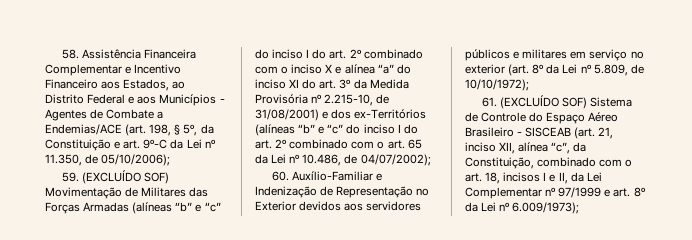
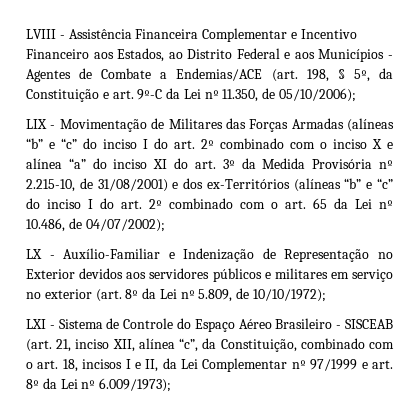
- 58. Assistência Financeira Complementar e Incentivo Financeiro aos Estados, ao Distrito Federal e aos Municípios - Agentes de Combate a Endemias/ACE (art. 198, § 5º, da Constituição e art. 9º-C da Lei nº 11.350, de 05/10/2006);
+ LVIII - Assistência Financeira Complementar e Incentivo Financeiro aos Estados, ao Distrito Federal e aos Municípios - Agentes de Combate a Endemias/ACE (art. 198, § 5º, da Constituição e art. 9º-C da Lei nº 11.350, de 05/10/2006);
- 59. (EXCLUÍDO SOF) Movimentação de Militares das Forças Armadas (alíneas “b” e “c” do inciso I do art. 2º combinado com o inciso X e alínea “a” do inciso XI do art. 3º da Medida Provisória nº 2.215-10, de 31/08/2001) e dos ex-Territórios (alíneas “b” e “c” do inciso I do art. 2º combinado com o art. 65 da Lei nº 10.486, de 04/07/2002);
+ LIX - Movimentação de Militares das Forças Armadas (alíneas “b” e “c” do inciso I do art. 2º combinado com o inciso X e alínea “a” do inciso XI do art. 3º da Medida Provisória nº 2.215-10, de 31/08/2001) e dos ex-Territórios (alíneas “b” e “c” do inciso I do art. 2º combinado com o art. 65 da Lei nº 10.486, de 04/07/2002);
- 60. Auxílio-Familiar e Indenização de Representação no Exterior devidos aos servidores públicos e militares em serviço no exterior (art. 8º da Lei nº 5.809, de 10/10/1972);
+ LX - Auxílio-Familiar e Indenização de Representação no Exterior devidos aos servidores públicos e militares em serviço no exterior (art. 8º da Lei nº 5.809, de 10/10/1972);
- 61. (EXCLUÍDO SOF) Sistema de Controle do Espaço Aéreo Brasileiro - SISCEAB (art. 21, inciso XII, alínea “c”, da Constituição, combinado com o art. 18, incisos I e II, da Lei Complementar nº 97/1999 e art. 8º da Lei nº 6.009/1973);
+ LXI - Sistema de Controle do Espaço Aéreo Brasileiro - SISCEAB (art. 21, inciso XII, alínea “c”, da Constituição, combinado com o art. 18, incisos I e II, da Lei Complementar nº 97/1999 e art. 8º da Lei nº 6.009/1973);

